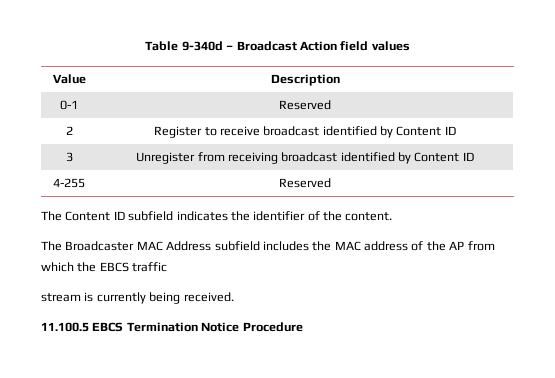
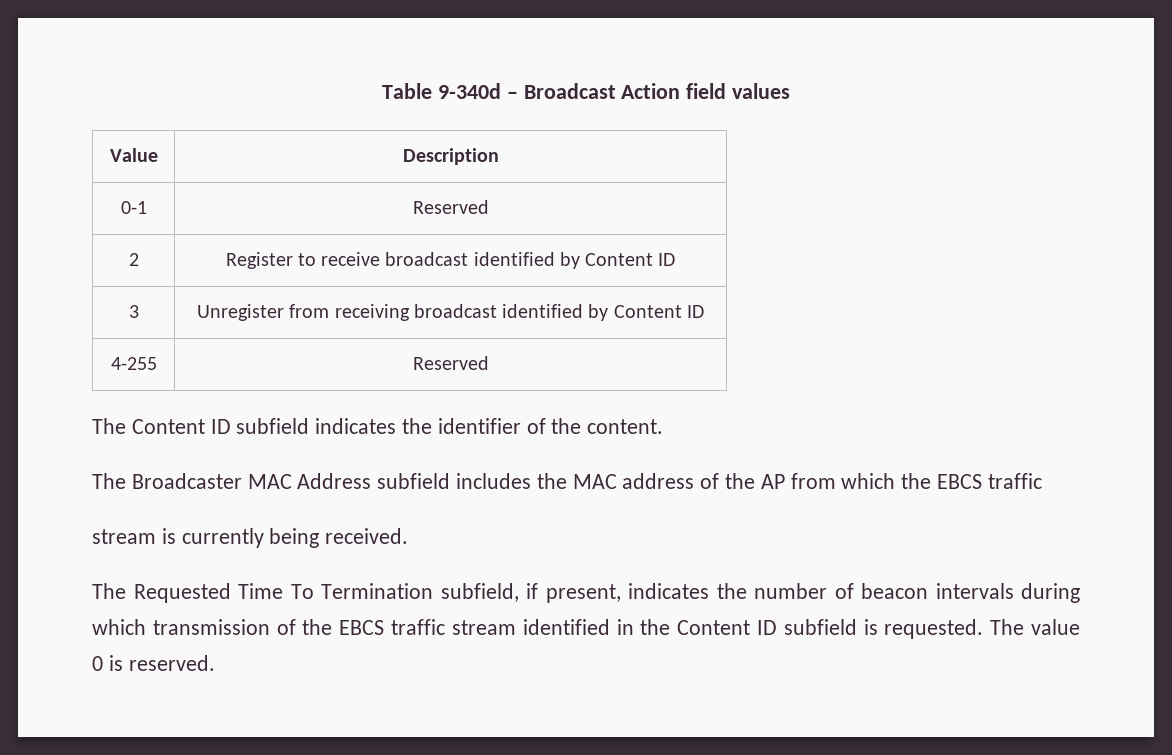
- 11.100.5 EBCS Termination Notice Procedure
+ The Requested Time To Termination subfield, if present, indicates the number of beacon intervals during which transmission of the EBCS traffic stream identified in the Content ID subfield is requested. The value 0 is reserved.

